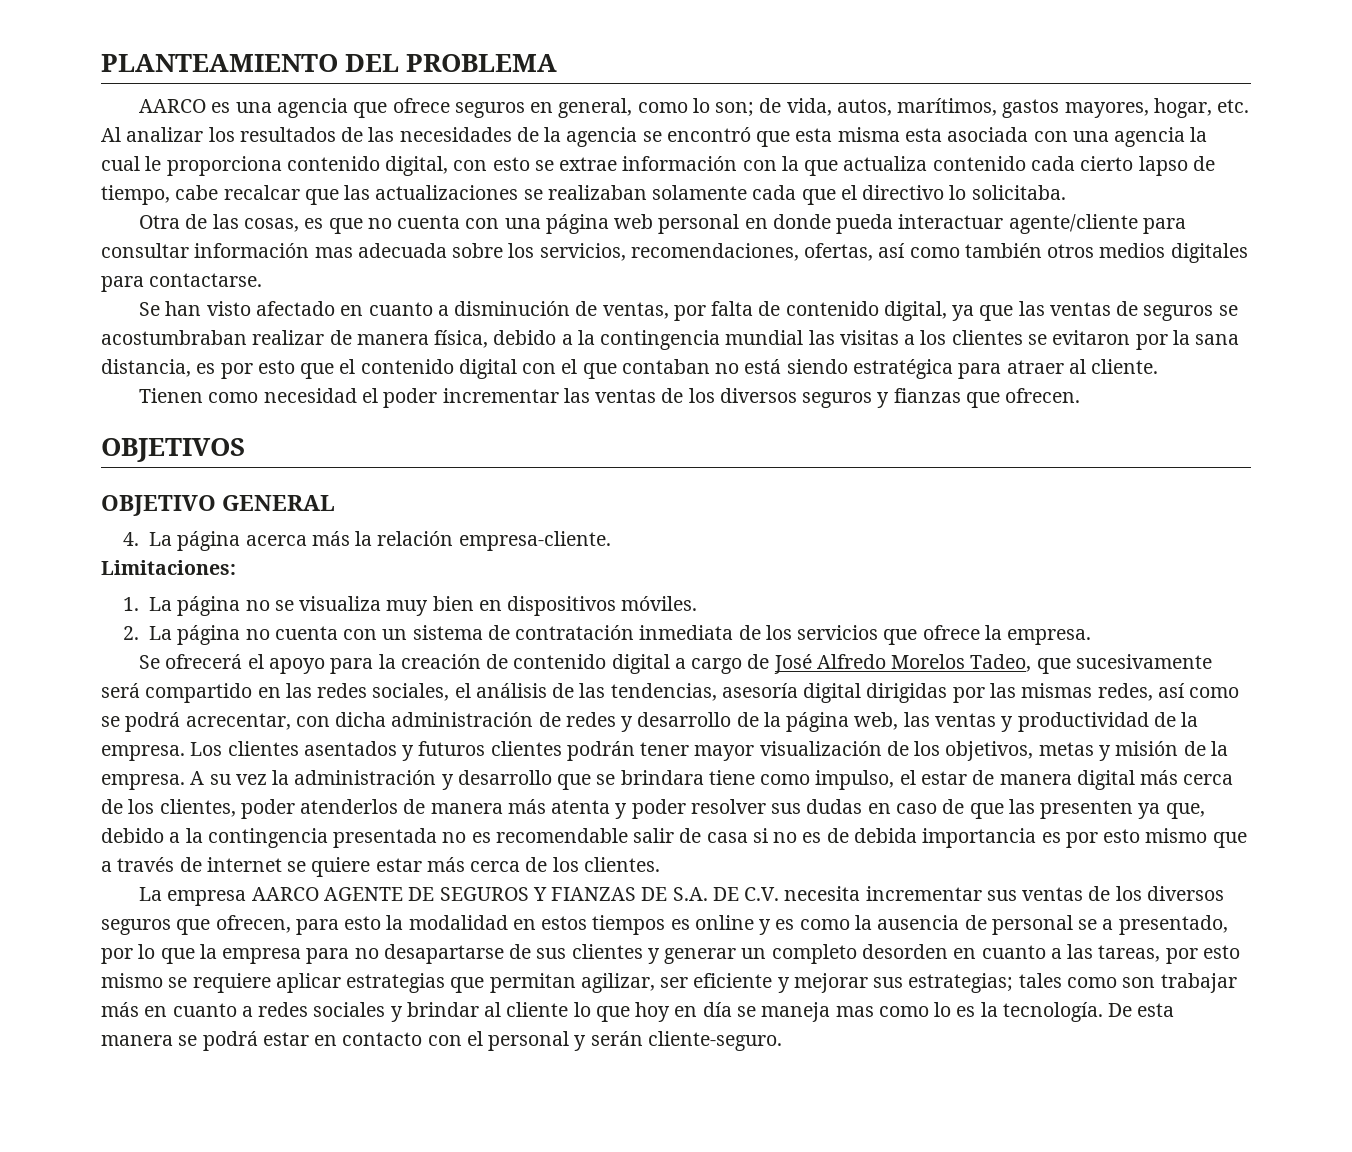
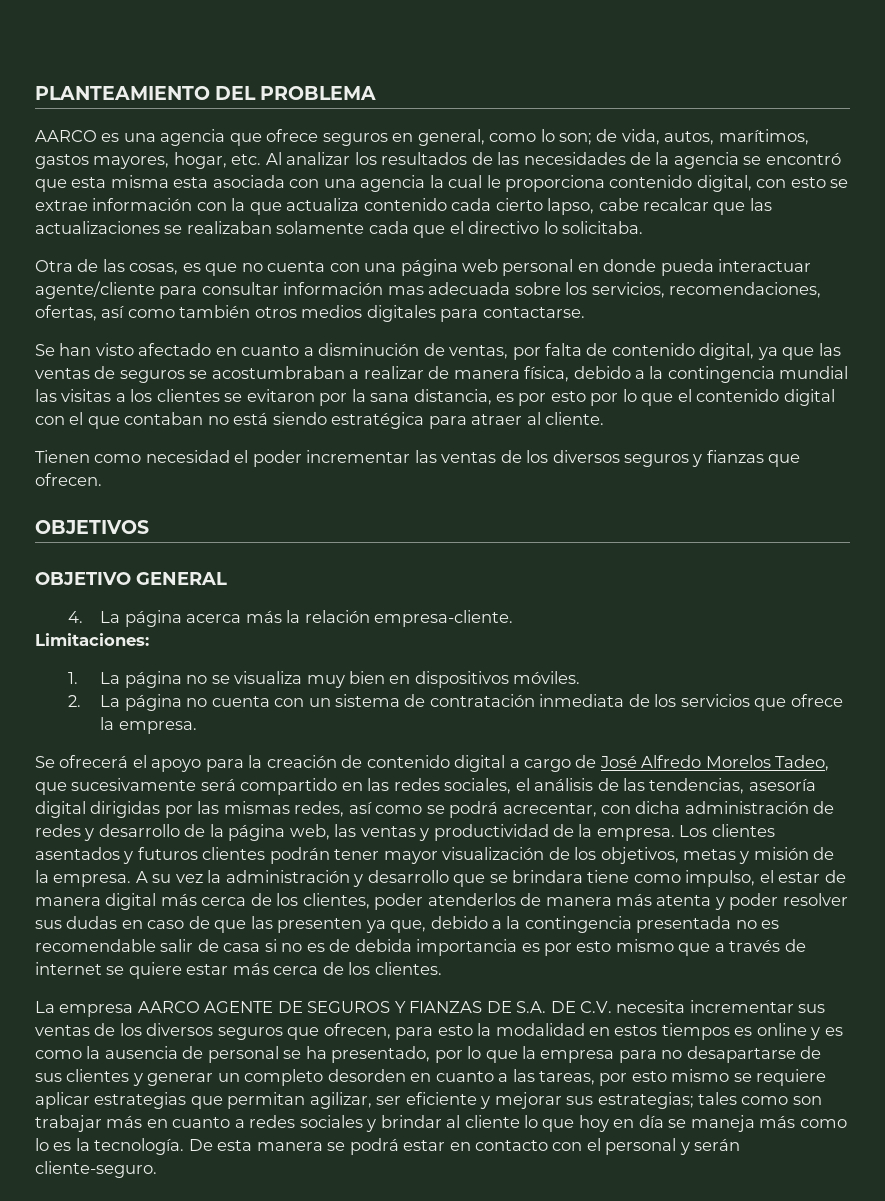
- de vida, autos, marítimos, gastos mayores, hogar, etc. Al analizar los resultados de las necesidades de la agencia se encontró que esta misma esta asociada con una agencia la cual le proporciona contenido digital, con esto se extrae información con la que actualiza contenido cada cierto lapso de tiempo, cabe recalcar que las actualizaciones se realizaban solamente cada que el directivo lo solicitaba.
+ de vida, autos, marítimos, gastos mayores, hogar, etc. Al analizar los resultados de las necesidades de la agencia se encontró que esta misma esta asociada con una agencia la cual le proporciona contenido digital, con esto se extrae información con la que actualiza contenido cada cierto lapso, cabe recalcar que las actualizaciones se realizaban solamente cada que el directivo lo solicitaba.
- Se han visto afectado en cuanto a disminución de ventas, por falta de contenido digital, ya que las ventas de seguros se acostumbraban realizar de manera física, debido a la contingencia mundial las visitas a los clientes se evitaron por la sana distancia, es por esto que el contenido digital con el que contaban no está siendo estratégica para atraer al cliente.
+ Se han visto afectado en cuanto a disminución de ventas, por falta de contenido digital, ya que las ventas de seguros se acostumbraban a realizar de manera física, debido a la contingencia mundial las visitas a los clientes se evitaron por la sana distancia, es por esto por lo que el contenido digital con el que contaban no está siendo estratégica para atraer al cliente.
- La empresa AARCO AGENTE DE SEGUROS Y FIANZAS DE S.A. DE C.V. necesita incrementar sus ventas de los diversos seguros que ofrecen, para esto la modalidad en estos tiempos es online y es como la ausencia de personal se a presentado, por lo que la empresa para no desapartarse de sus clientes y generar un completo desorden en cuanto a las tareas, por esto mismo se requiere aplicar estrategias que permitan agilizar, ser eficiente y mejorar sus estrategias;
+ La empresa AARCO AGENTE DE SEGUROS Y FIANZAS DE S.A. DE C.V. necesita incrementar sus ventas de los diversos seguros que ofrecen, para esto la modalidad en estos tiempos es online y es como la ausencia de personal se ha presentado, por lo que la empresa para no desapartarse de sus clientes y generar un completo desorden en cuanto a las tareas, por esto mismo se requiere aplicar estrategias que permitan agilizar, ser eficiente y mejorar sus estrategias;
- tales como son trabajar más en cuanto a redes sociales y brindar al cliente lo que hoy en día se maneja mas como lo es la tecnología.
+ tales como son trabajar más en cuanto a redes sociales y brindar al cliente lo que hoy en día se maneja más como lo es la tecnología.

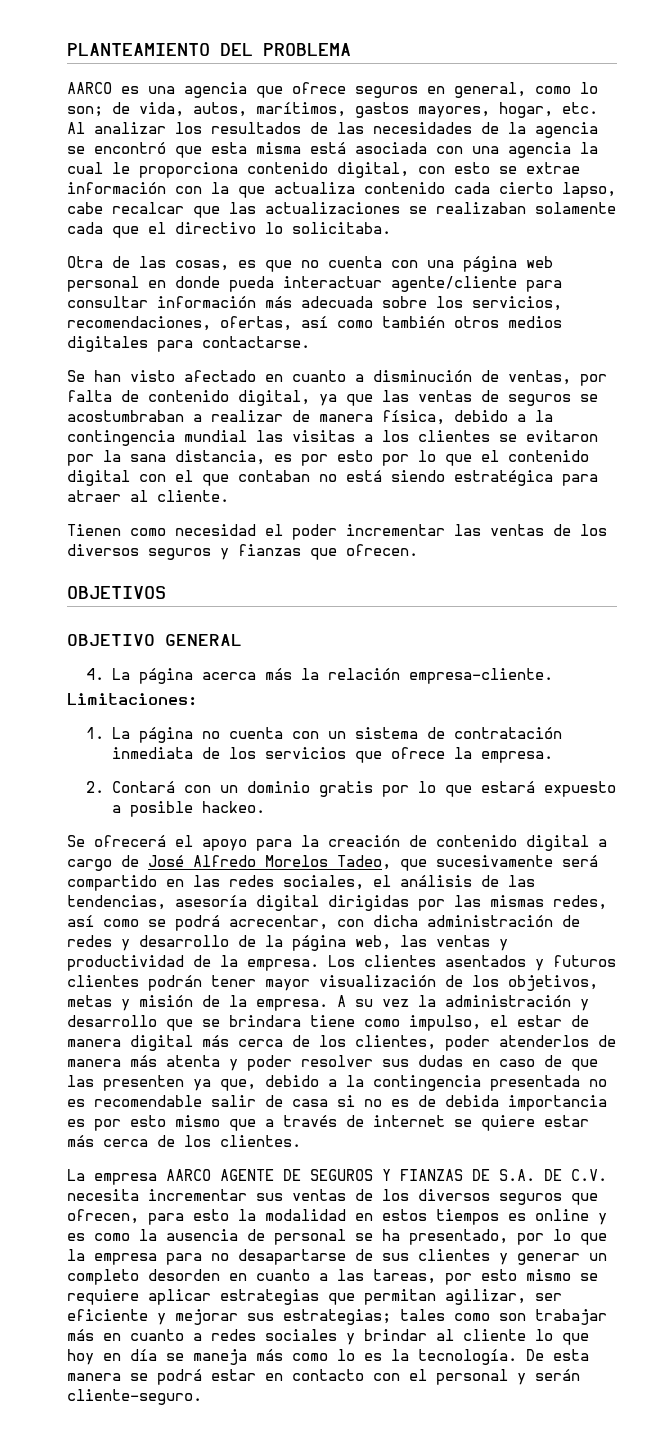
- de vida, autos, marítimos, gastos mayores, hogar, etc. Al analizar los resultados de las necesidades de la agencia se encontró que esta misma esta asociada con una agencia la cual le proporciona contenido digital, con esto se extrae información con la que actualiza contenido cada cierto lapso, cabe recalcar que las actualizaciones se realizaban solamente cada que el directivo lo solicitaba.
+ de vida, autos, marítimos, gastos mayores, hogar, etc. Al analizar los resultados de las necesidades de la agencia se encontró que esta misma está asociada con una agencia la cual le proporciona contenido digital, con esto se extrae información con la que actualiza contenido cada cierto lapso, cabe recalcar que las actualizaciones se realizaban solamente cada que el directivo lo solicitaba.
- Otra de las cosas, es que no cuenta con una página web personal en donde pueda interactuar agente/cliente para consultar información mas adecuada sobre los servicios, recomendaciones, ofertas, así como también otros medios digitales para contactarse.
+ Otra de las cosas, es que no cuenta con una página web personal en donde pueda interactuar agente/cliente para consultar información más adecuada sobre los servicios, recomendaciones, ofertas, así como también otros medios digitales para contactarse.
- 1. La página no se visualiza muy bien en dispositivos móviles.
- 2. La página no cuenta con un sistema de contratación inmediata de los servicios que ofrece la empresa.
+ 1. La página no cuenta con un sistema de contratación inmediata de los servicios que ofrece la empresa.
+ 2. Contará con un dominio gratis por lo que estará expuesto a posible hackeo.

